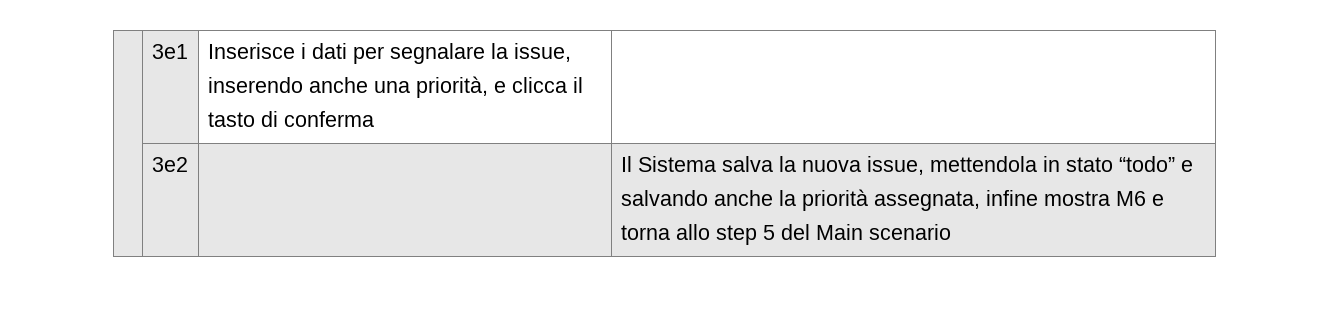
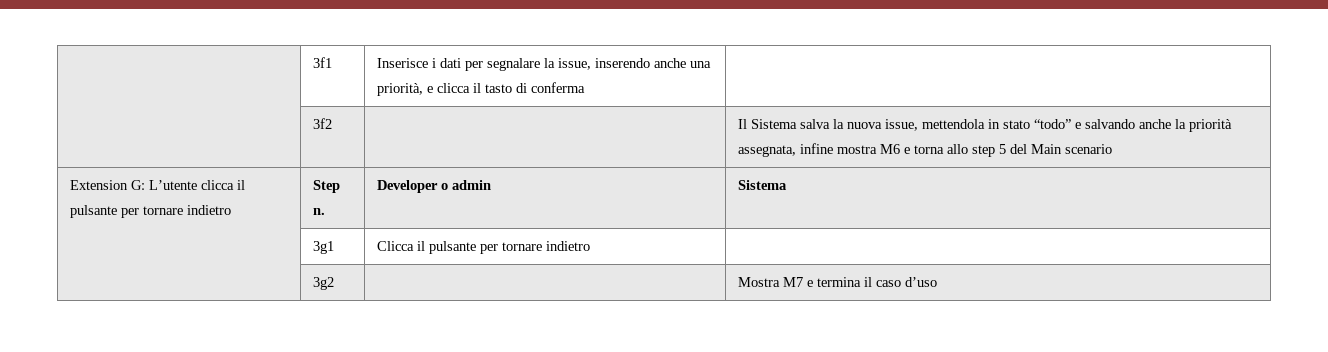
- | 3e1 | Inserisce i dati per segnalare la issue, inserendo anche una priorità, e clicca il tasto di conferma |
+ | 3f1 | Inserisce i dati per segnalare la issue, inserendo anche una priorità, e clicca il tasto di conferma |
- | 3e2 | | Il Sistema salva la nuova issue, mettendola in stato “todo” e salvando anche la priorità assegnata, infine mostra M6 e torna allo step 5 del Main scenario
+ | 3f2 | | Il Sistema salva la nuova issue, mettendola in stato “todo” e salvando anche la priorità assegnata, infine mostra M6 e torna allo step 5 del Main scenario
+ Extension G: L’utente clicca il pulsante per tornare indietro | Step n. | Developer o admin | Sistema
+ | 3g1 | Clicca il pulsante per tornare indietro |
+ | 3g2 | | Mostra M7 e termina il caso d’uso

